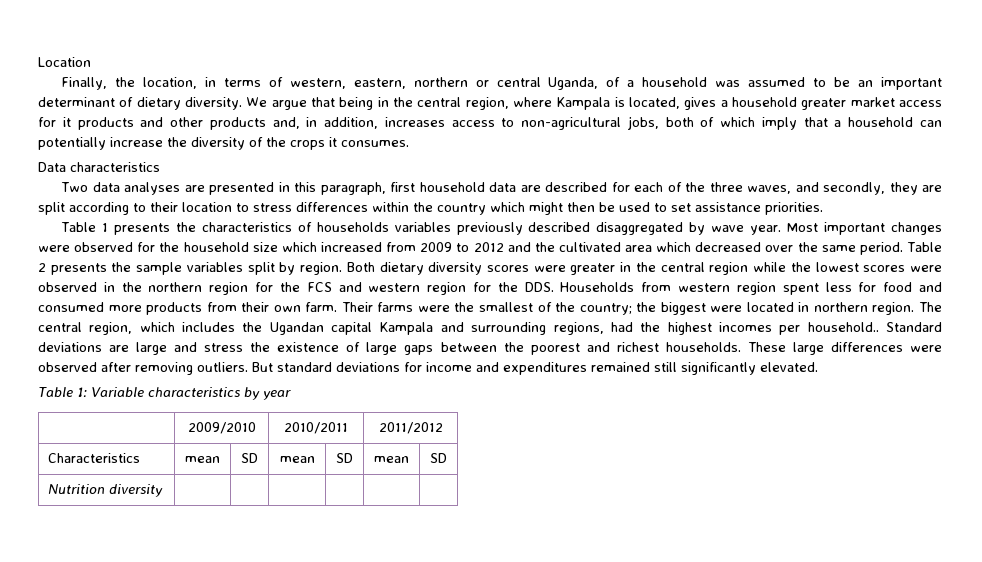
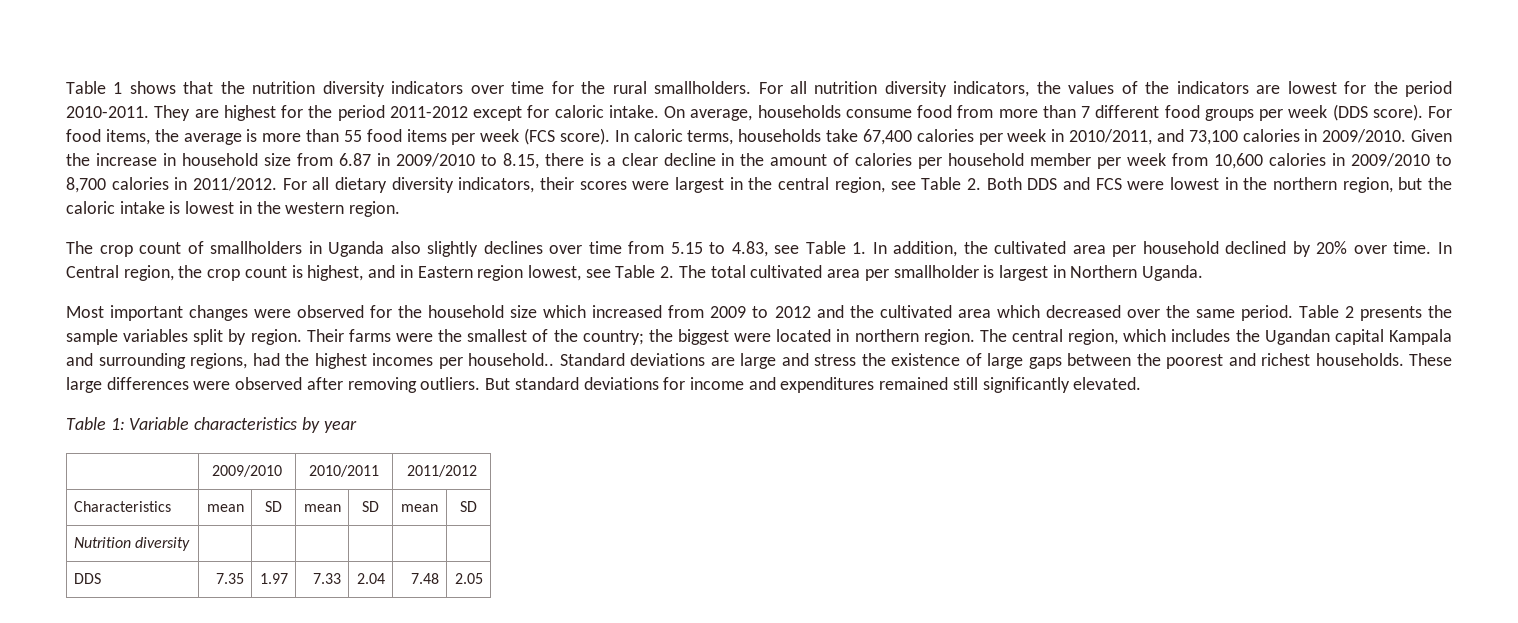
- Location
- Finally, the location, in terms of western, eastern, northern or central Uganda, of a household was assumed to be an important determinant of dietary diversity. We argue that being in the central region, where Kampala is located, gives a household greater market access for it products and other products and, in addition, increases access to non-agricultural jobs, both of which imply that a household can potentially increase the diversity of the crops it consumes.
- Data characteristics
- Two data analyses are presented in this paragraph, first household data are described for each of the three waves, and secondly, they are split according to their location to stress differences within the country which might then be used to set assistance priorities.
- Table 1 presents the characteristics of households variables previously described disaggregated by wave year. Most important changes were observed for the household size which increased from 2009 to 2012 and the cultivated area which decreased over the same period.
+ Table 1 shows that the nutrition diversity indicators over time for the rural smallholders. For all nutrition diversity indicators, the values of the indicators are lowest for the period 2010-2011. They are highest for the period 2011-2012 except for caloric intake. On average, households consume food from more than 7 different food groups per week (DDS score). For food items, the average is more than 55 food items per week (FCS score). In caloric terms, households take 67,400 calories per week in 2010/2011, and 73,100 calories in 2009/2010. Given the increase in household size from 6.87 in 2009/2010 to 8.15, there is a clear decline in the amount of calories per household member per week from 10,600 calories in 2009/2010 to 8,700 calories in 2011/2012. For all dietary diversity indicators, their scores were largest in the central region, see Table 2. Both DDS and FCS were lowest in the northern region, but the caloric intake is lowest in the western region.
+ The crop count of smallholders in Uganda also slightly declines over time from 5.15 to 4.83, see Table 1. In addition, the cultivated area per household declined by 20% over time. In Central region, the crop count is highest, and in Eastern region lowest, see Table 2. The total cultivated area per smallholder is largest in Northern Uganda.
+ Most important changes were observed for the household size which increased from 2009 to 2012 and the cultivated area which decreased over the same period.
- Both dietary diversity scores were greater in the central region while the lowest scores were observed in the northern region for the FCS and western region for the DDS. Households from western region spent less for food and consumed more products from their own farm.
+ DDS | 7.35 | 1.97 | 7.33 | 2.04 | 7.48 | 2.05

